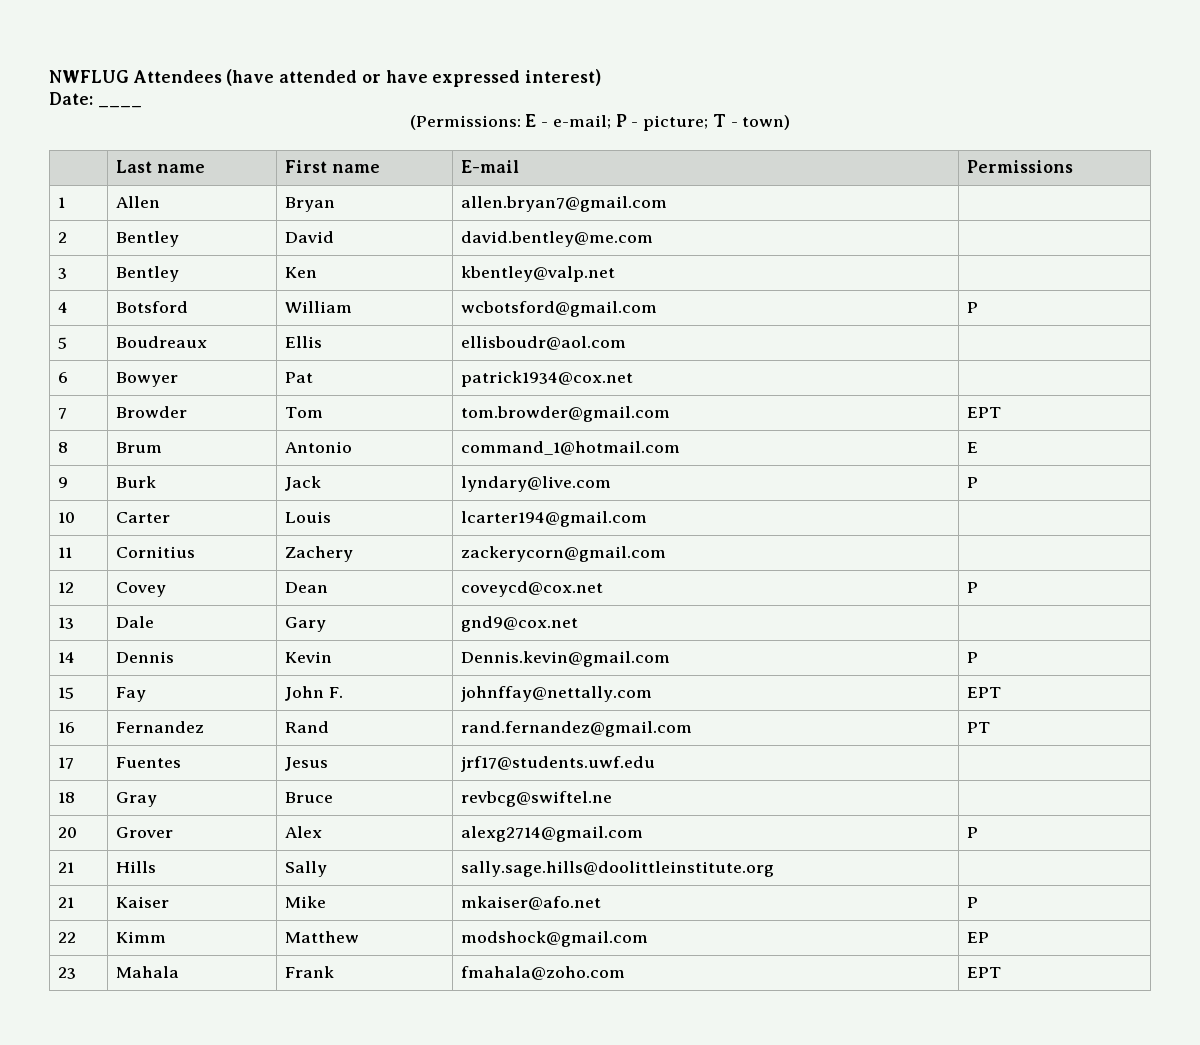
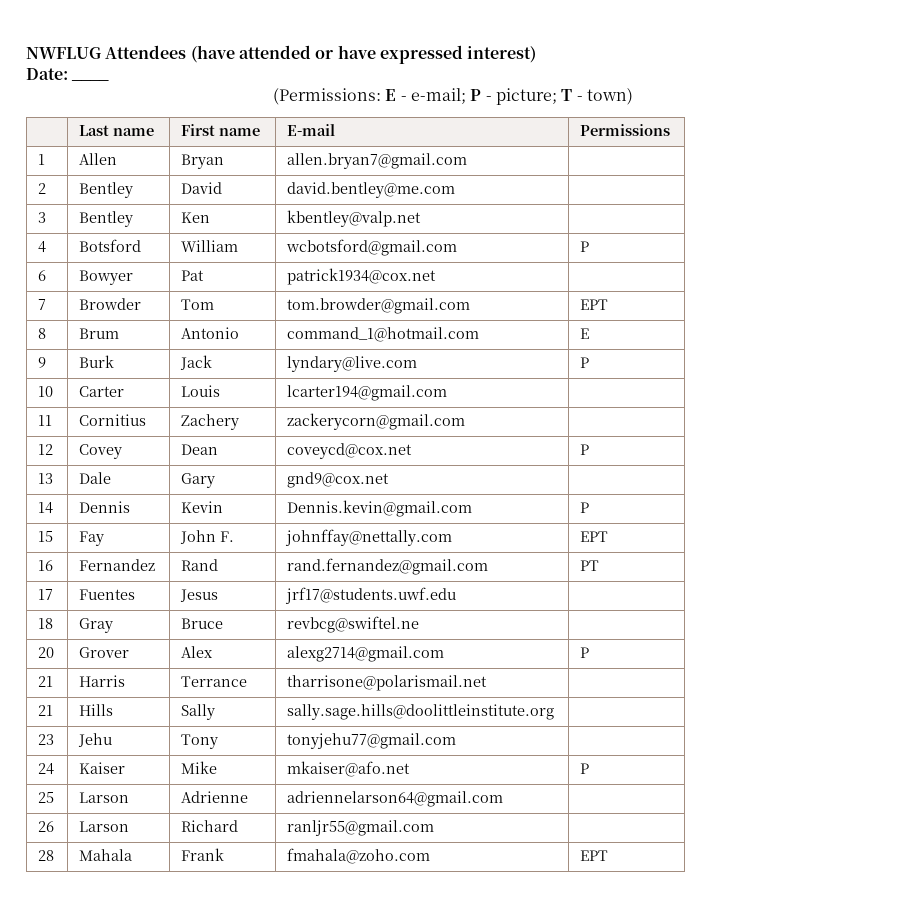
- 5 | Boudreaux | Ellis | ellisboudr@aol.com |
+ 21 | Harris | Terrance | tharrisone@polarismail.net |
- 21 | Kaiser | Mike | mkaiser@afo.net | P
+ 23 | Jehu | Tony | tonyjehu77@gmail.com |
+ 24 | Kaiser | Mike | mkaiser@afo.net | P
- 22 | Kimm | Matthew | modshock@gmail.com | EP
- 23 | Mahala | Frank | fmahala@zoho.com | EPT
+ 25 | Larson | Adrienne | adriennelarson64@gmail.com |
+ 26 | Larson | Richard | ranljr55@gmail.com |
+ 28 | Mahala | Frank | fmahala@zoho.com | EPT

